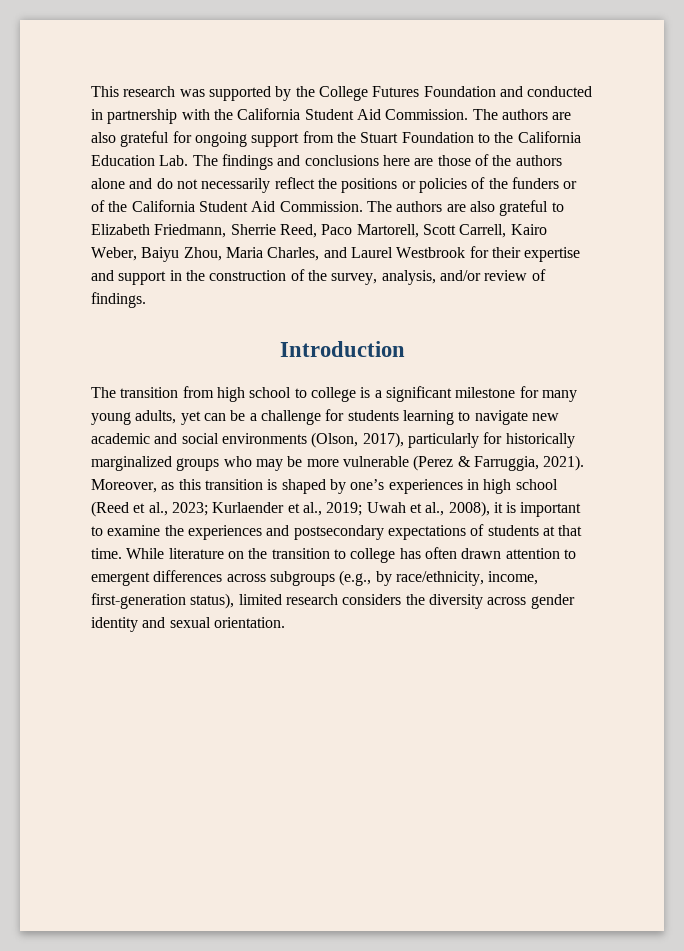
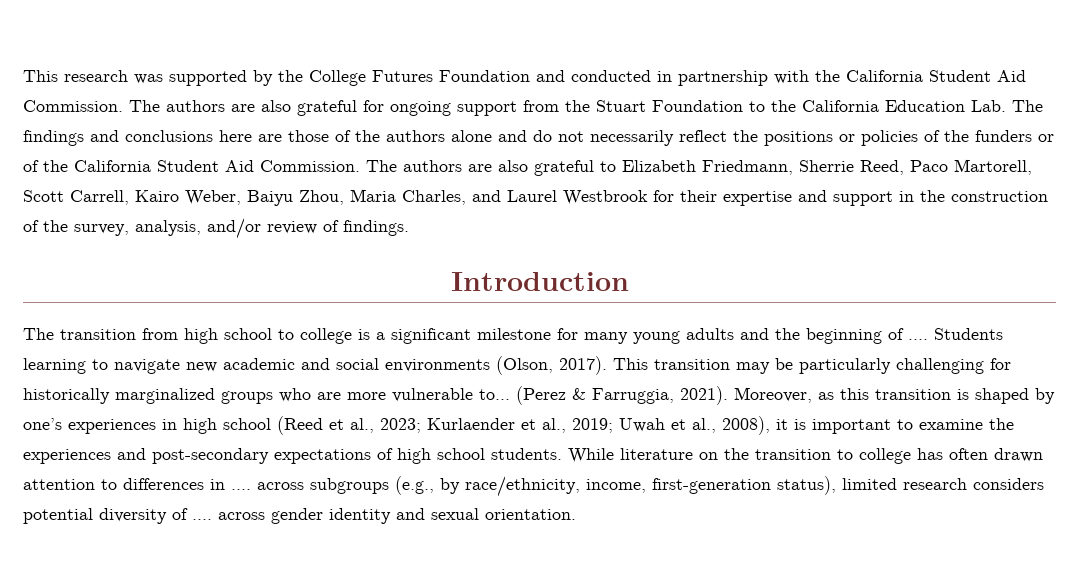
- The transition from high school to college is a significant milestone for many young adults, yet can be a challenge for students learning to navigate new academic and social environments (Olson, 2017), particularly for historically marginalized groups who may be more vulnerable (Perez & Farruggia, 2021).
+ The transition from high school to college is a significant milestone for many young adults and the beginning of …. Students learning to navigate new academic and social environments (Olson, 2017). This transition may be particularly challenging for historically marginalized groups who are more vulnerable to… (Perez & Farruggia, 2021).
- Moreover, as this transition is shaped by one’s experiences in high school (Reed et al., 2023; Kurlaender et al., 2019; Uwah et al., 2008), it is important to examine the experiences and postsecondary expectations of students at that time.
+ Moreover, as this transition is shaped by one’s experiences in high school (Reed et al., 2023; Kurlaender et al., 2019; Uwah et al., 2008), it is important to examine the experiences and post-secondary expectations of high school students.
- While literature on the transition to college has often drawn attention to emergent differences across subgroups (e.g., by race/ethnicity, income, first-generation status), limited research considers the diversity across gender identity and sexual orientation.
+ While literature on the transition to college has often drawn attention to differences in …. across subgroups (e.g., by race/ethnicity, income, first-generation status), limited research considers potential diversity of …. across gender identity and sexual orientation.

